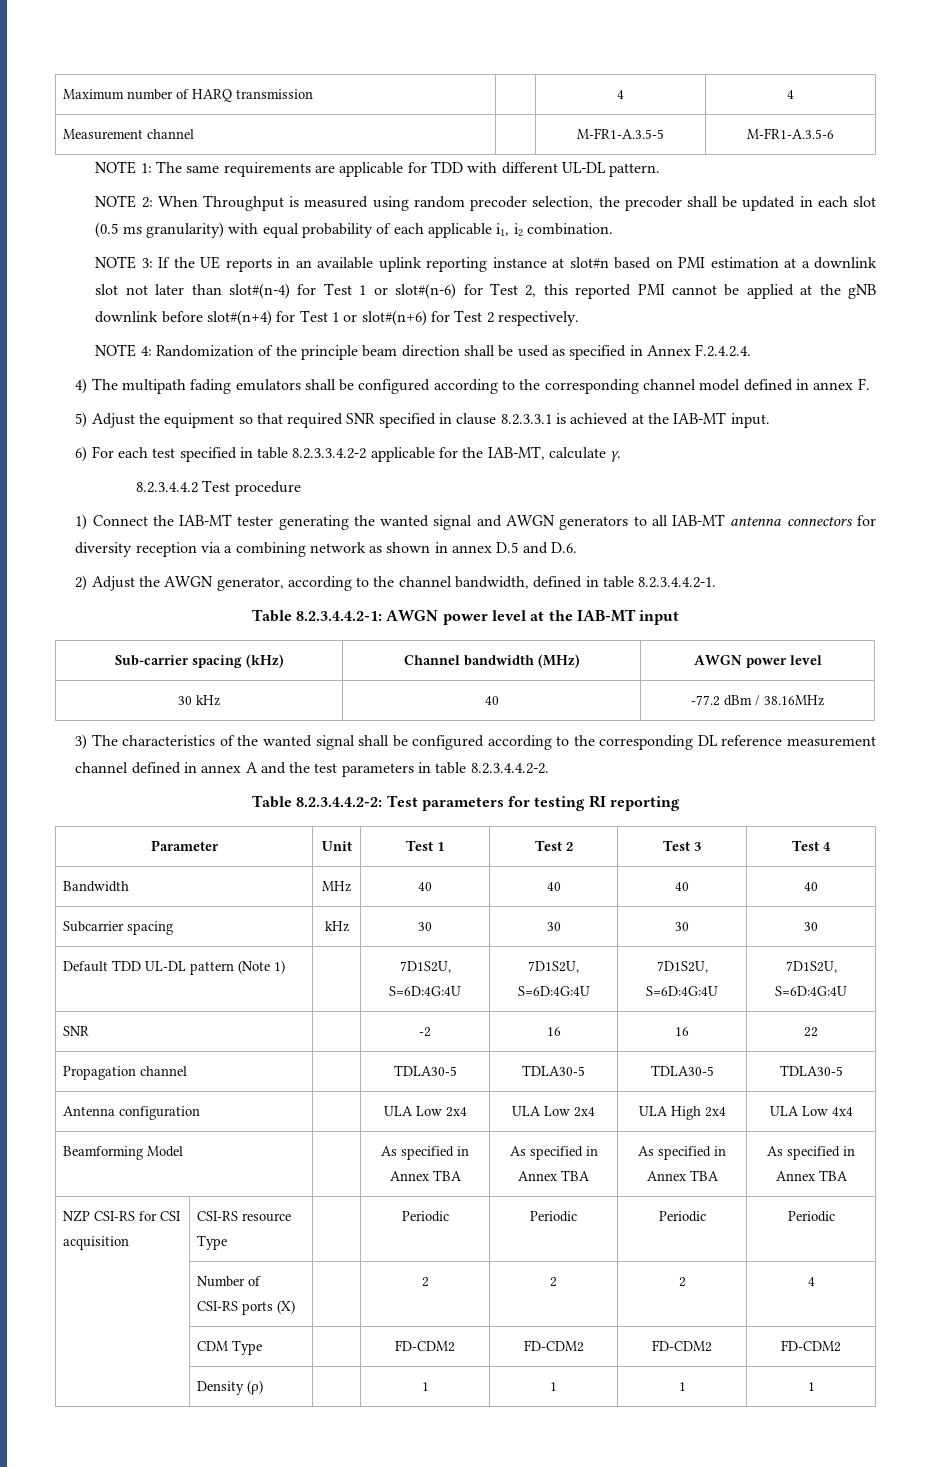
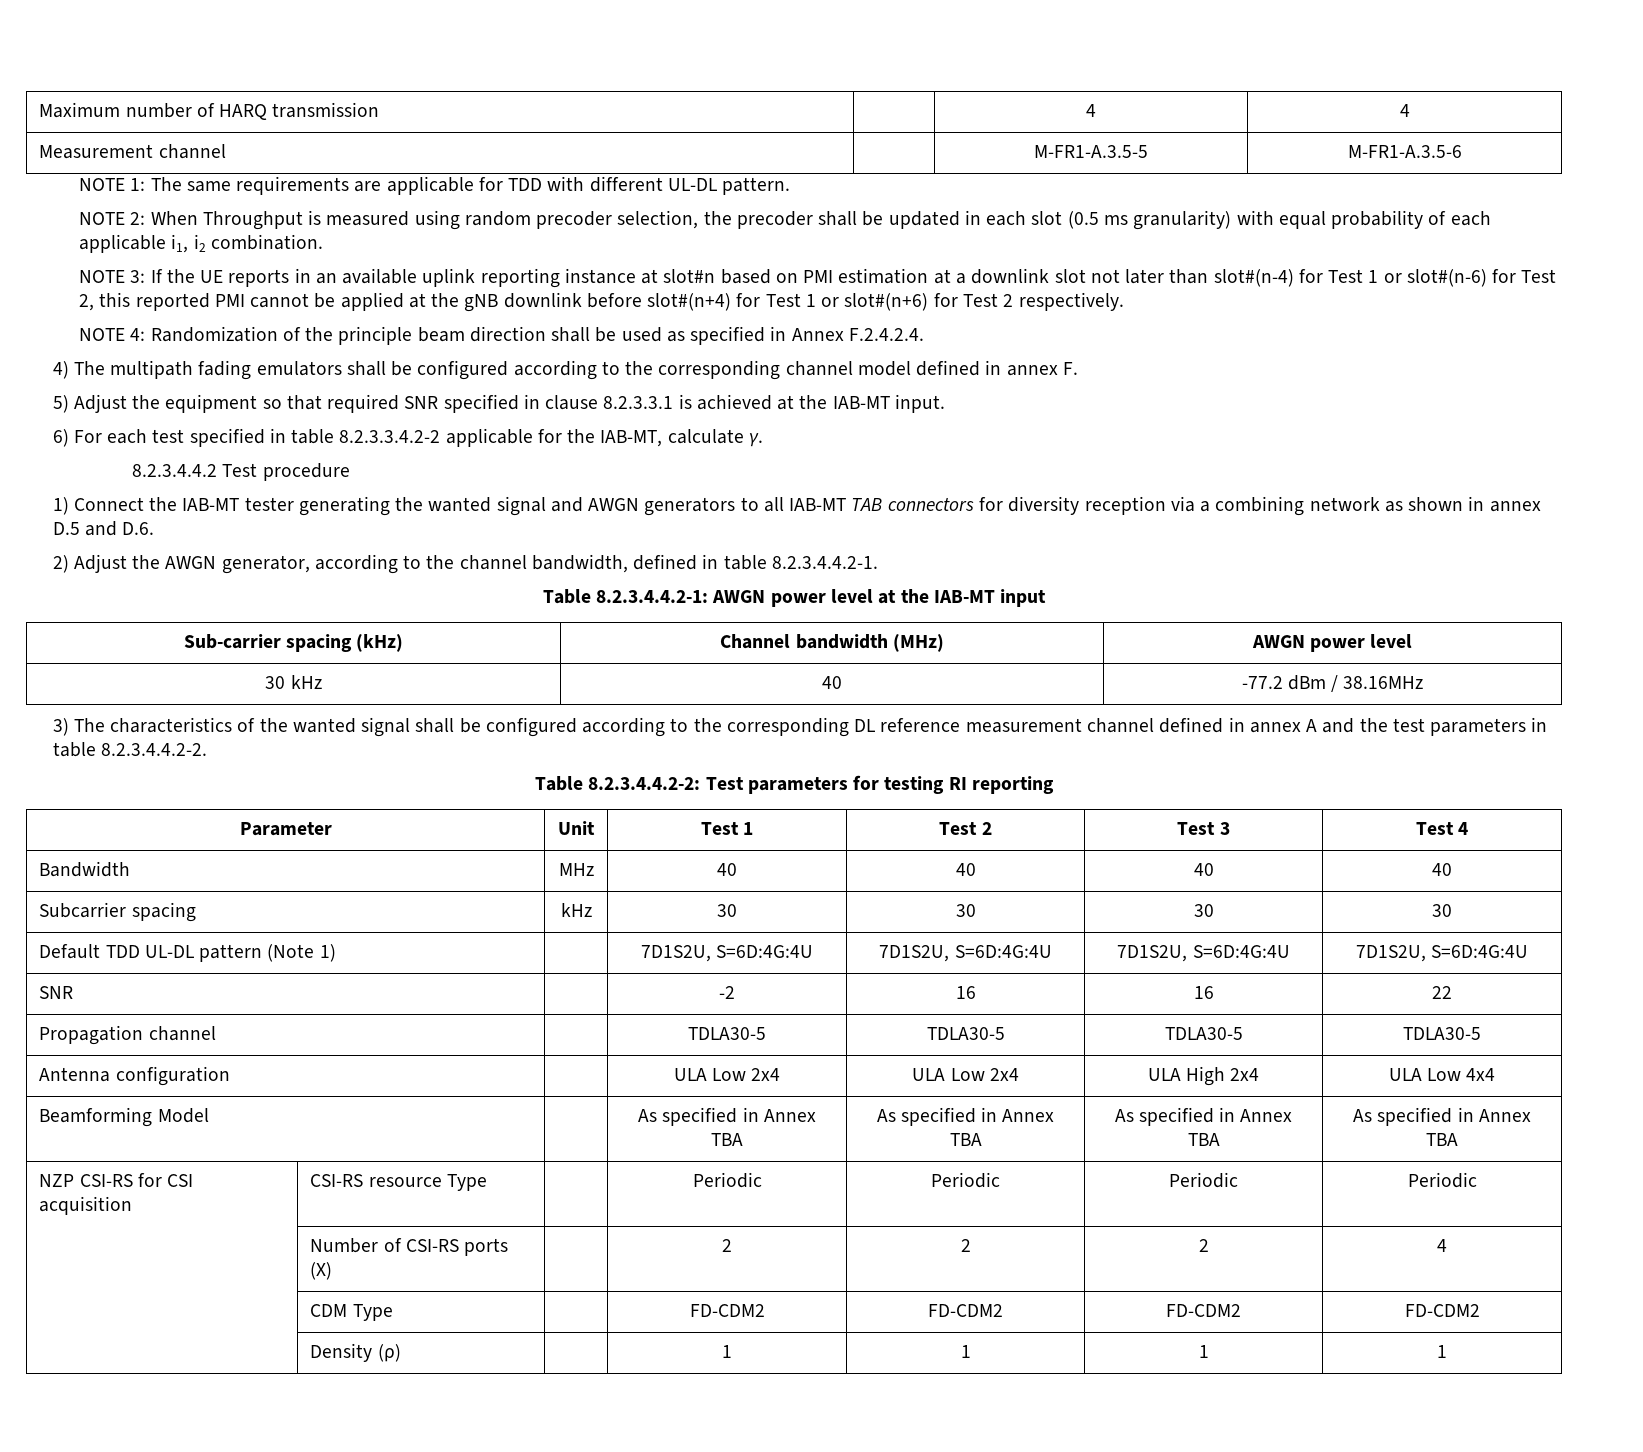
- 1) Connect the IAB-MT tester generating the wanted signal and AWGN generators to all IAB-MT antenna connectors for diversity reception via a combining network as shown in annex D.5 and D.6.
+ 1) Connect the IAB-MT tester generating the wanted signal and AWGN generators to all IAB-MT TAB connectors for diversity reception via a combining network as shown in annex D.5 and D.6.

